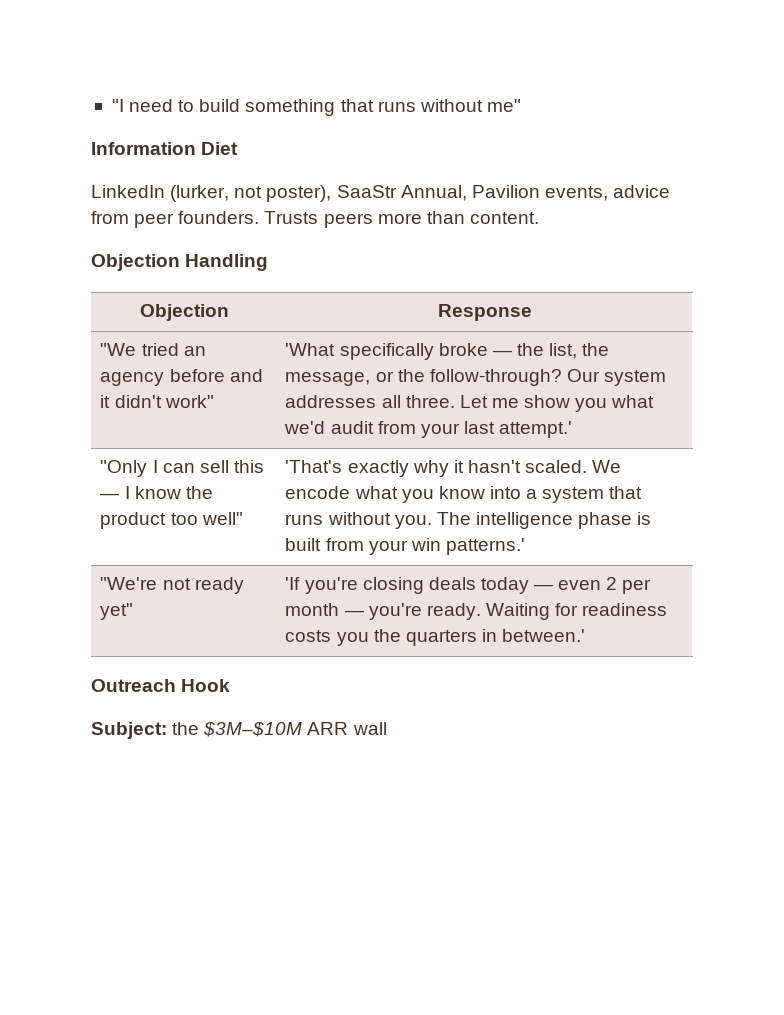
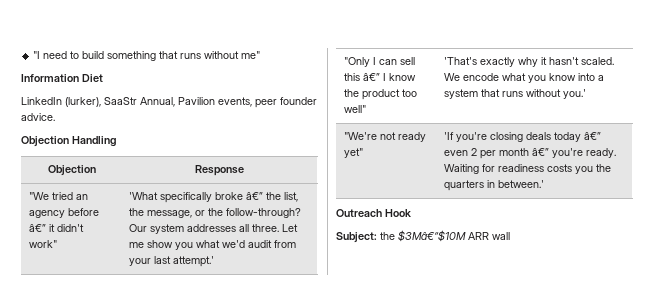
- LinkedIn (lurker, not poster), SaaStr Annual, Pavilion events, advice from peer founders. Trusts peers more than content.
+ LinkedIn (lurker), SaaStr Annual, Pavilion events, peer founder advice.
- "We tried an agency before and it didn't work" | 'What specifically broke — the list, the message, or the follow-through? Our system addresses all three. Let me show you what we'd audit from your last attempt.'
+ "We tried an agency before â€” it didn't work" | 'What specifically broke â€” the list, the message, or the follow-through? Our system addresses all three. Let me show you what we'd audit from your last attempt.'
- "Only I can sell this — I know the product too well" | 'That's exactly why it hasn't scaled. We encode what you know into a system that runs without you. The intelligence phase is built from your win patterns.'
+ "Only I can sell this â€” I know the product too well" | 'That's exactly why it hasn't scaled. We encode what you know into a system that runs without you.'
- "We're not ready yet" | 'If you're closing deals today — even 2 per month — you're ready. Waiting for readiness costs you the quarters in between.'
+ "We're not ready yet" | 'If you're closing deals today â€” even 2 per month â€” you're ready. Waiting for readiness costs you the quarters in between.'
- Subject: the $3M–$10M ARR wall
+ Subject: the $3Mâ€“$10M ARR wall

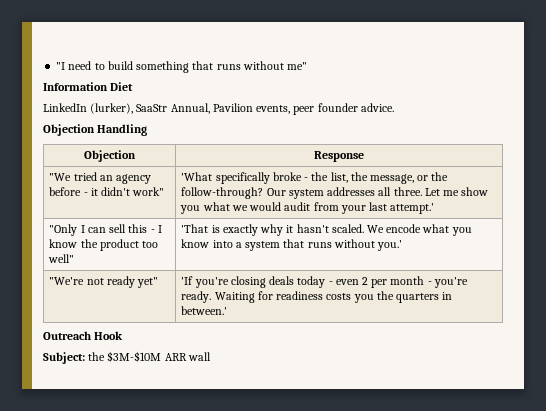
- "We tried an agency before â€” it didn't work" | 'What specifically broke â€” the list, the message, or the follow-through? Our system addresses all three. Let me show you what we'd audit from your last attempt.'
+ "We tried an agency before - it didn't work" | 'What specifically broke - the list, the message, or the follow-through? Our system addresses all three. Let me show you what we would audit from your last attempt.'
- "Only I can sell this â€” I know the product too well" | 'That's exactly why it hasn't scaled. We encode what you know into a system that runs without you.'
+ "Only I can sell this - I know the product too well" | 'That is exactly why it hasn't scaled. We encode what you know into a system that runs without you.'
- "We're not ready yet" | 'If you're closing deals today â€” even 2 per month â€” you're ready. Waiting for readiness costs you the quarters in between.'
+ "We're not ready yet" | 'If you're closing deals today - even 2 per month - you're ready. Waiting for readiness costs you the quarters in between.'
- Subject: the $3Mâ€“$10M ARR wall
+ Subject: the $3M-$10M ARR wall

